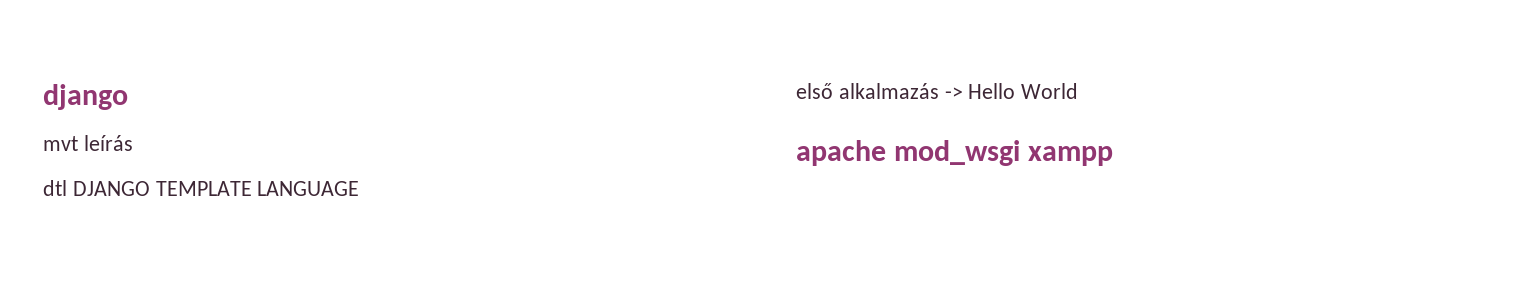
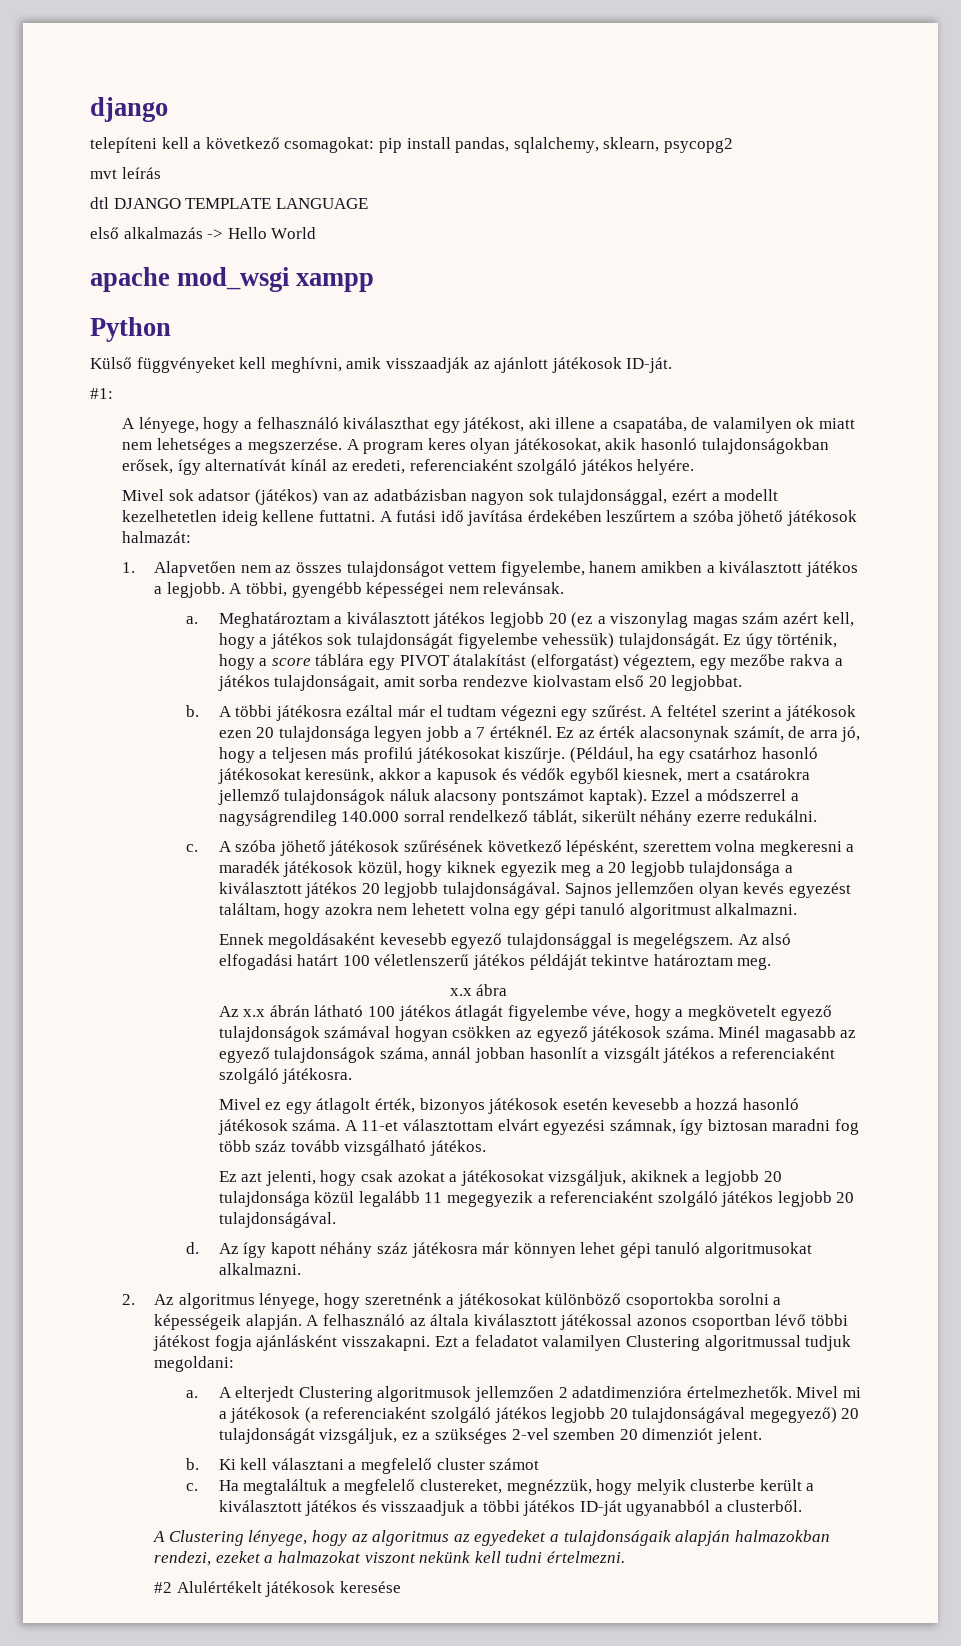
+ telepíteni kell a következő csomagokat: pip install pandas, sqlalchemy, sklearn, psycopg2
+ Python
+ Külső függvényeket kell meghívni, amik visszaadják az ajánlott játékosok ID-ját.
+ #1:
+ A lényege, hogy a felhasználó kiválaszthat egy játékost, aki illene a csapatába, de valamilyen ok miatt nem lehetséges a megszerzése. A program keres olyan játékosokat, akik hasonló tulajdonságokban erősek, így alternatívát kínál az eredeti, referenciaként szolgáló játékos helyére.
+ Mivel sok adatsor (játékos) van az adatbázisban nagyon sok tulajdonsággal, ezért a modellt kezelhetetlen ideig kellene futtatni. A futási idő javítása érdekében leszűrtem a szóba jöhető játékosok halmazát:
+ 1. Alapvetően nem az összes tulajdonságot vettem figyelembe, hanem amikben a kiválasztott játékos a legjobb. A többi, gyengébb képességei nem relevánsak.
+ a. Meghatároztam a kiválasztott játékos legjobb 20 (ez a viszonylag magas szám azért kell, hogy a játékos sok tulajdonságát figyelembe vehessük) tulajdonságát. Ez úgy történik, hogy a score táblára egy PIVOT átalakítást (elforgatást) végeztem, egy mezőbe rakva a játékos tulajdonságait, amit sorba rendezve kiolvastam első 20 legjobbat.
+ b. A többi játékosra ezáltal már el tudtam végezni egy szűrést. A feltétel szerint a játékosok ezen 20 tulajdonsága legyen jobb a 7 értéknél. Ez az érték alacsonynak számít, de arra jó, hogy a teljesen más profilú játékosokat kiszűrje. (Például, ha egy csatárhoz hasonló játékosokat keresünk, akkor a kapusok és védők egyből kiesnek, mert a csatárokra jellemző tulajdonságok náluk alacsony pontszámot kaptak). Ezzel a módszerrel a nagyságrendileg 140.000 sorral rendelkező táblát, sikerült néhány ezerre redukálni.
+ c. A szóba jöhető játékosok szűrésének következő lépésként, szerettem volna megkeresni a maradék játékosok közül, hogy kiknek egyezik meg a 20 legjobb tulajdonsága a kiválasztott játékos 20 legjobb tulajdonságával. Sajnos jellemzően olyan kevés egyezést találtam, hogy azokra nem lehetett volna egy gépi tanuló algoritmust alkalmazni.
+ Ennek megoldásaként kevesebb egyező tulajdonsággal is megelégszem. Az alsó elfogadási határt 100 véletlenszerű játékos példáját tekintve határoztam meg.
+ x.x ábra
+ Az x.x ábrán látható 100 játékos átlagát figyelembe véve, hogy a megkövetelt egyező tulajdonságok számával hogyan csökken az egyező játékosok száma. Minél magasabb az egyező tulajdonságok száma, annál jobban hasonlít a vizsgált játékos a referenciaként szolgáló játékosra.
+ Mivel ez egy átlagolt érték, bizonyos játékosok esetén kevesebb a hozzá hasonló játékosok száma. A 11-et választottam elvárt egyezési számnak, így biztosan maradni fog több száz tovább vizsgálható játékos.
+ Ez azt jelenti, hogy csak azokat a játékosokat vizsgáljuk, akiknek a legjobb 20 tulajdonsága közül legalább 11 megegyezik a referenciaként szolgáló játékos legjobb 20 tulajdonságával.
+ d. Az így kapott néhány száz játékosra már könnyen lehet gépi tanuló algoritmusokat alkalmazni.
+ 2. Az algoritmus lényege, hogy szeretnénk a játékosokat különböző csoportokba sorolni a képességeik alapján. A felhasználó az általa kiválasztott játékossal azonos csoportban lévő többi játékost fogja ajánlásként visszakapni. Ezt a feladatot valamilyen Clustering algoritmussal tudjuk megoldani:
+ a. A elterjedt Clustering algoritmusok jellemzően 2 adatdimenzióra értelmezhetők. Mivel mi a játékosok (a referenciaként szolgáló játékos legjobb 20 tulajdonságával megegyező) 20 tulajdonságát vizsgáljuk, ez a szükséges 2-vel szemben 20 dimenziót jelent.
+ b. Ki kell választani a megfelelő cluster számot
+ c. Ha megtaláltuk a megfelelő clustereket, megnézzük, hogy melyik clusterbe került a kiválasztott játékos és visszaadjuk a többi játékos ID-ját ugyanabból a clusterből.
+ A Clustering lényege, hogy az algoritmus az egyedeket a tulajdonságaik alapján halmazokban rendezi, ezeket a halmazokat viszont nekünk kell tudni értelmezni.
+ #2 Alulértékelt játékosok keresése

